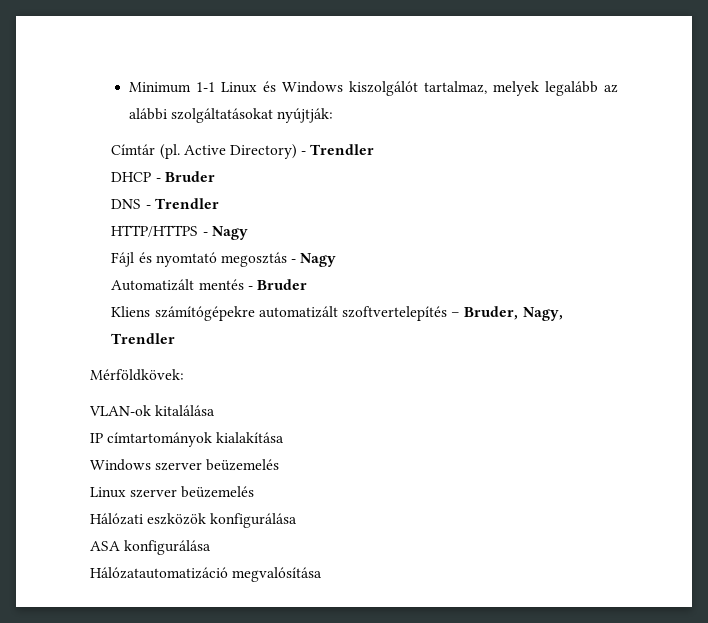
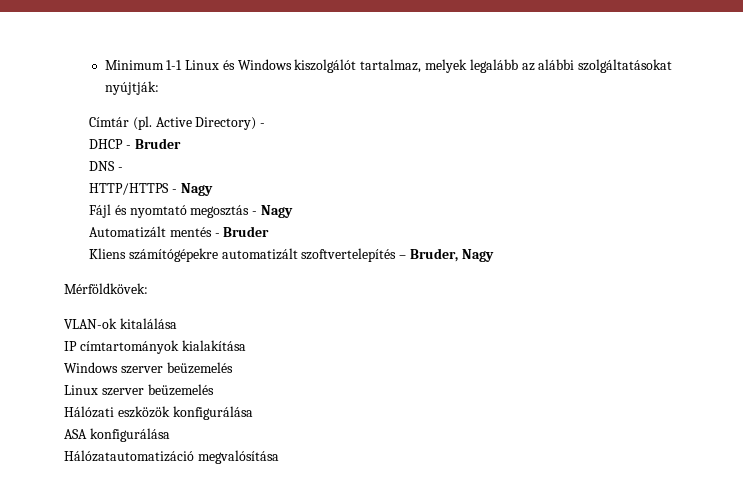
- Active Directory) - Trendler
+ Active Directory) -
- DNS - Trendler
+ DNS -
- Kliens számítógépekre automatizált szoftvertelepítés – Bruder, Nagy, Trendler
+ Kliens számítógépekre automatizált szoftvertelepítés – Bruder, Nagy

